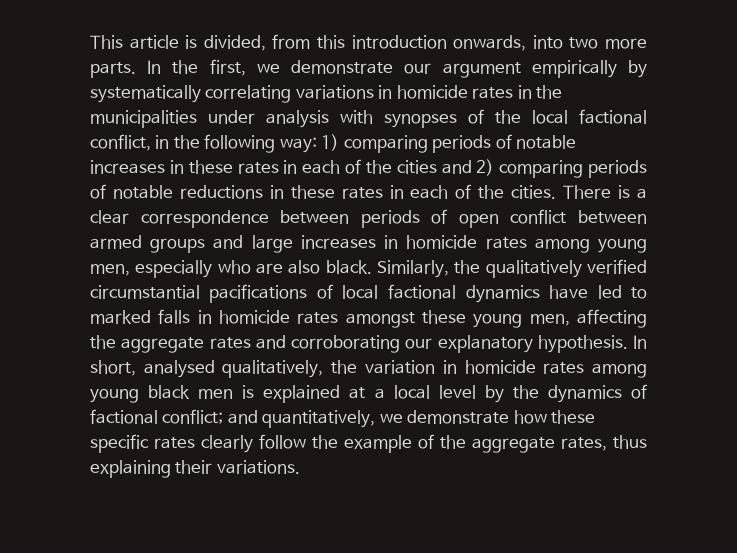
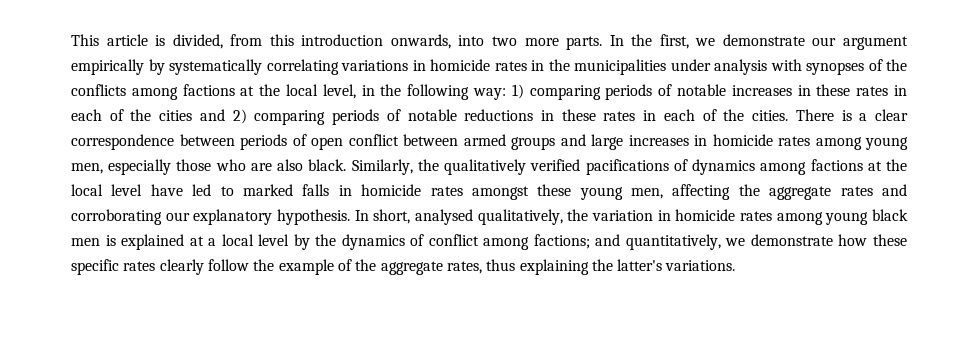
- In the first, we demonstrate our argument empirically by systematically correlating variations in homicide rates in the municipalities under analysis with synopses of the local factional conflict, in the following way: 1) comparing periods of notable increases in these rates in each of the cities and 2) comparing periods of notable reductions in these rates in each of the cities.
+ In the first, we demonstrate our argument empirically by systematically correlating variations in homicide rates in the municipalities under analysis with synopses of the conflicts among factions at the local level, in the following way: 1) comparing periods of notable increases in these rates in each of the cities and 2) comparing periods of notable reductions in these rates in each of the cities.
- There is a clear correspondence between periods of open conflict between armed groups and large increases in homicide rates among young men, especially who are also black.
+ There is a clear correspondence between periods of open conflict between armed groups and large increases in homicide rates among young men, especially those who are also black.
- Similarly, the qualitatively verified circumstantial pacifications of local factional dynamics have led to marked falls in homicide rates amongst these young men, affecting the aggregate rates and corroborating our explanatory hypothesis.
+ Similarly, the qualitatively verified pacifications of dynamics among factions at the local level have led to marked falls in homicide rates amongst these young men, affecting the aggregate rates and corroborating our explanatory hypothesis.
- In short, analysed qualitatively, the variation in homicide rates among young black men is explained at a local level by the dynamics of factional conflict; and quantitatively, we demonstrate how these specific rates clearly follow the example of the aggregate rates, thus explaining their variations.
+ In short, analysed qualitatively, the variation in homicide rates among young black men is explained at a local level by the dynamics of conflict among factions; and quantitatively, we demonstrate how these specific rates clearly follow the example of the aggregate rates, thus explaining the latter's variations.

